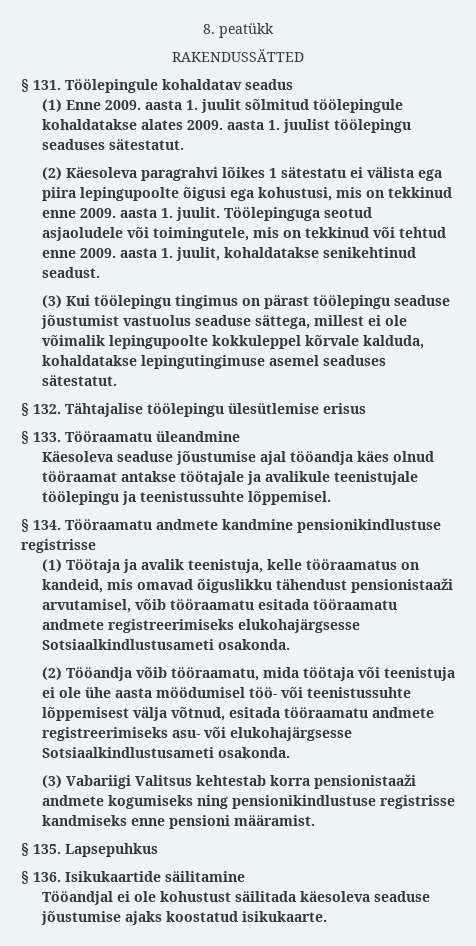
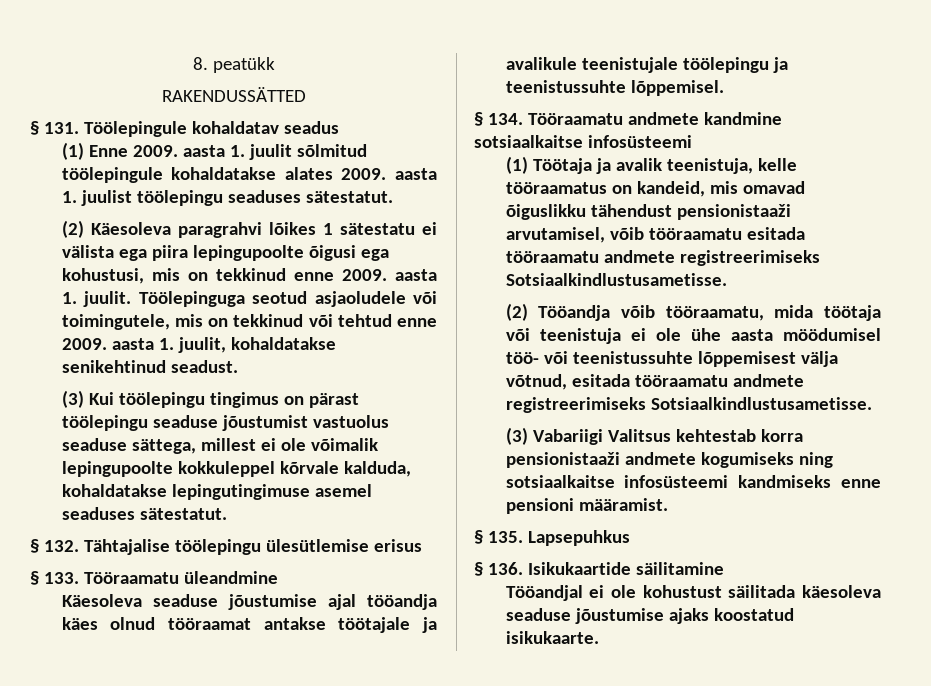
- § 134. Tööraamatu andmete kandmine pensionikindlustuse registrisse
+ § 134. Tööraamatu andmete kandmine sotsiaalkaitse infosüsteemi
- (1) Töötaja ja avalik teenistuja, kelle tööraamatus on kandeid, mis omavad õiguslikku tähendust pensionistaaži arvutamisel, võib tööraamatu esitada tööraamatu andmete registreerimiseks elukohajärgsesse Sotsiaalkindlustusameti osakonda.
+ (1) Töötaja ja avalik teenistuja, kelle tööraamatus on kandeid, mis omavad õiguslikku tähendust pensionistaaži arvutamisel, võib tööraamatu esitada tööraamatu andmete registreerimiseks Sotsiaalkindlustusametisse.
- (2) Tööandja võib tööraamatu, mida töötaja või teenistuja ei ole ühe aasta möödumisel töö- või teenistussuhte lõppemisest välja võtnud, esitada tööraamatu andmete registreerimiseks asu- või elukohajärgsesse Sotsiaalkindlustusameti osakonda.
+ (2) Tööandja võib tööraamatu, mida töötaja või teenistuja ei ole ühe aasta möödumisel töö- või teenistussuhte lõppemisest välja võtnud, esitada tööraamatu andmete registreerimiseks Sotsiaalkindlustusametisse.
- (3) Vabariigi Valitsus kehtestab korra pensionistaaži andmete kogumiseks ning pensionikindlustuse registrisse kandmiseks enne pensioni määramist.
+ (3) Vabariigi Valitsus kehtestab korra pensionistaaži andmete kogumiseks ning sotsiaalkaitse infosüsteemi kandmiseks enne pensioni määramist.

